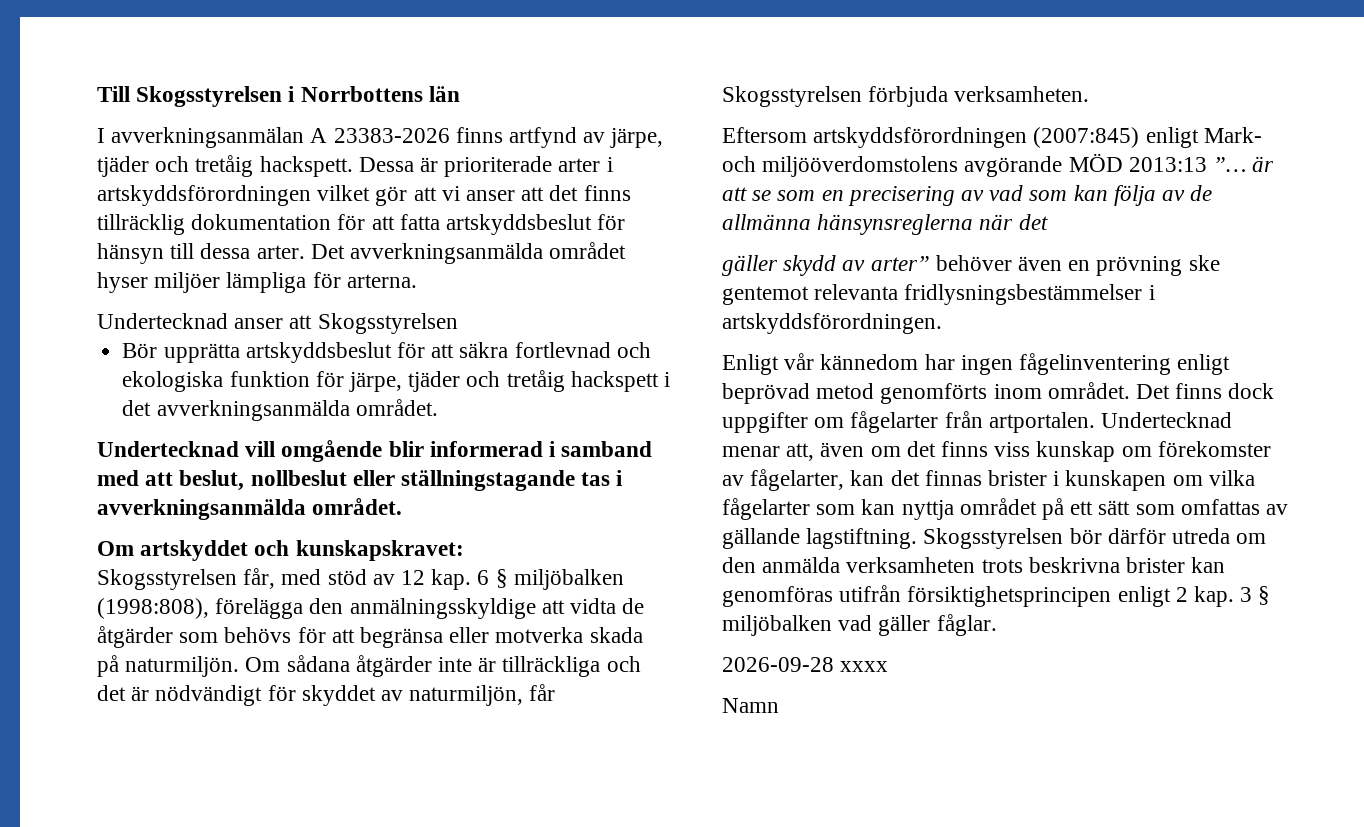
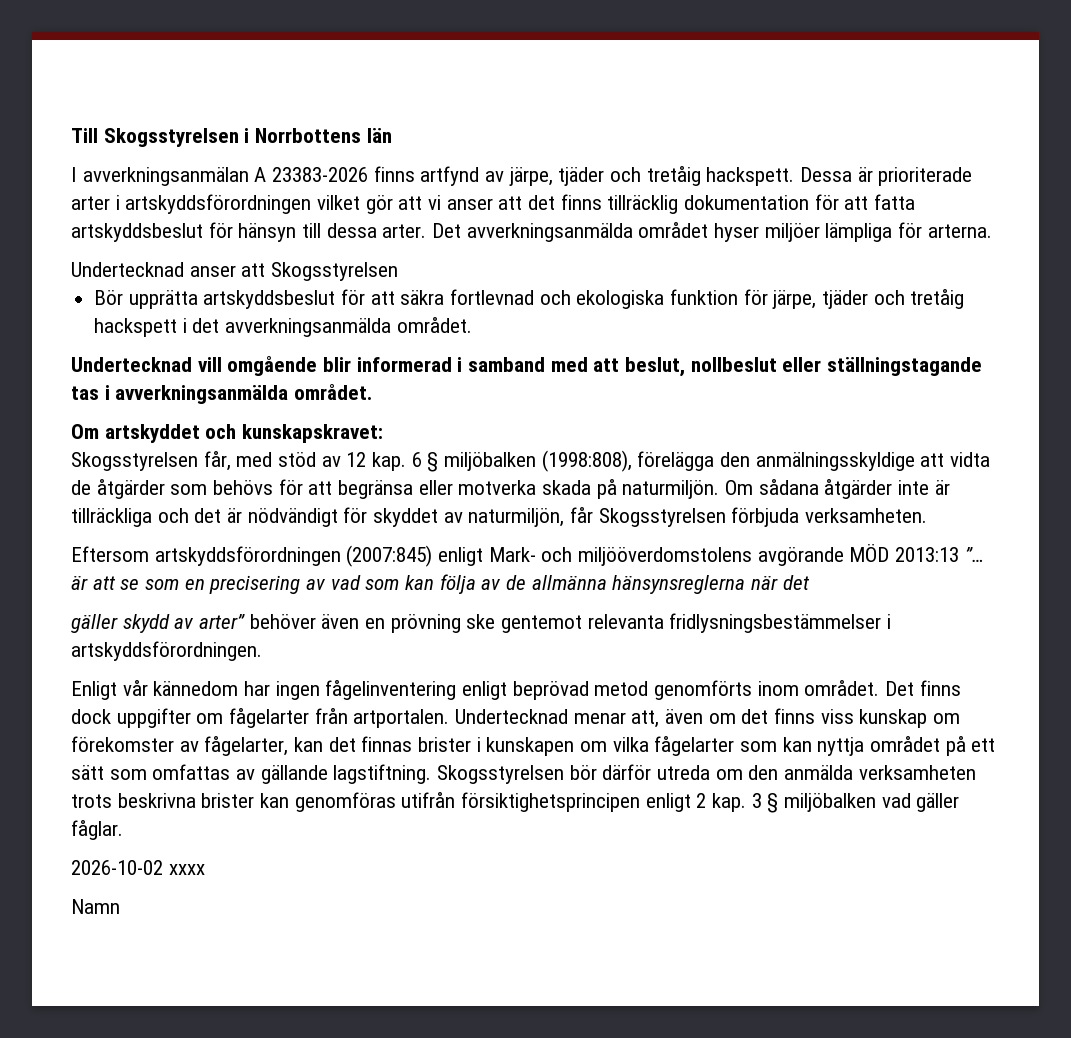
- 2026-09-28 xxxx
+ 2026-10-02 xxxx

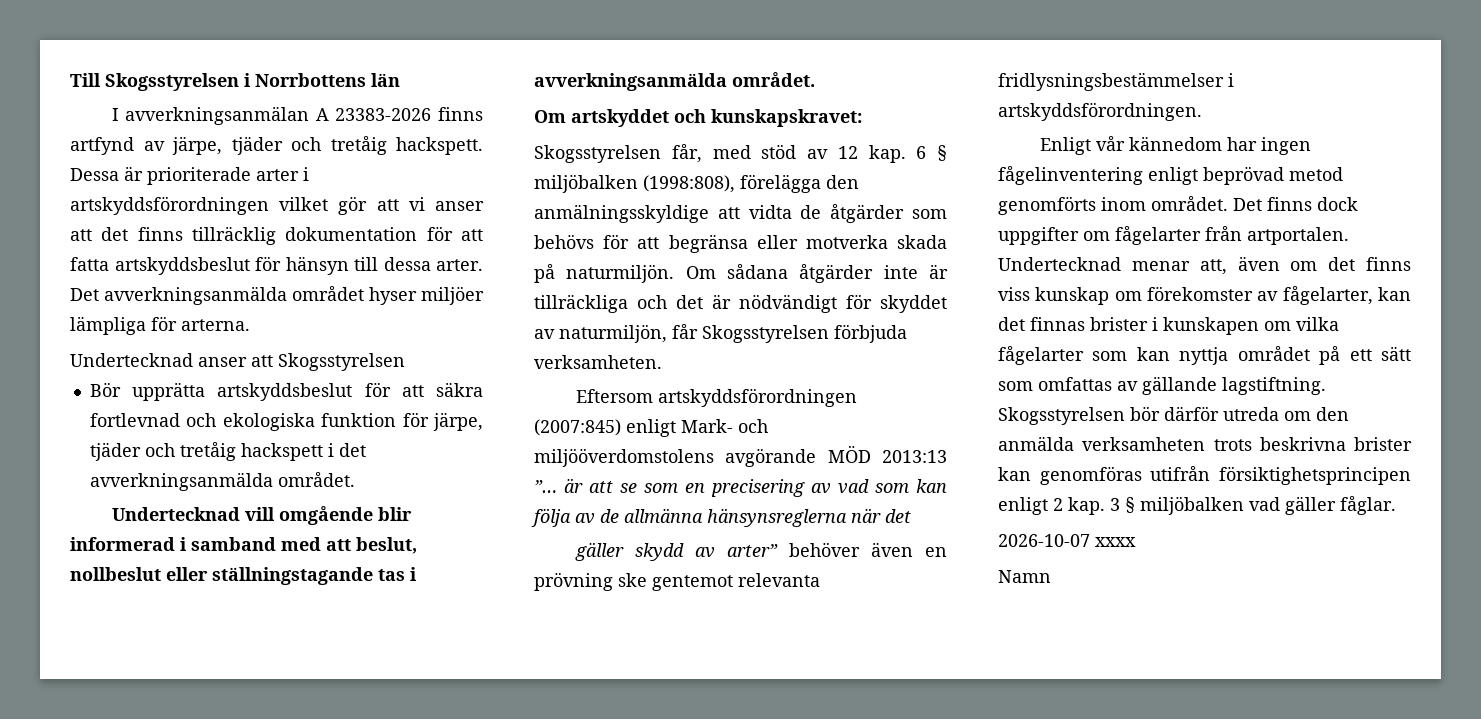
- 2026-10-02 xxxx
+ 2026-10-07 xxxx

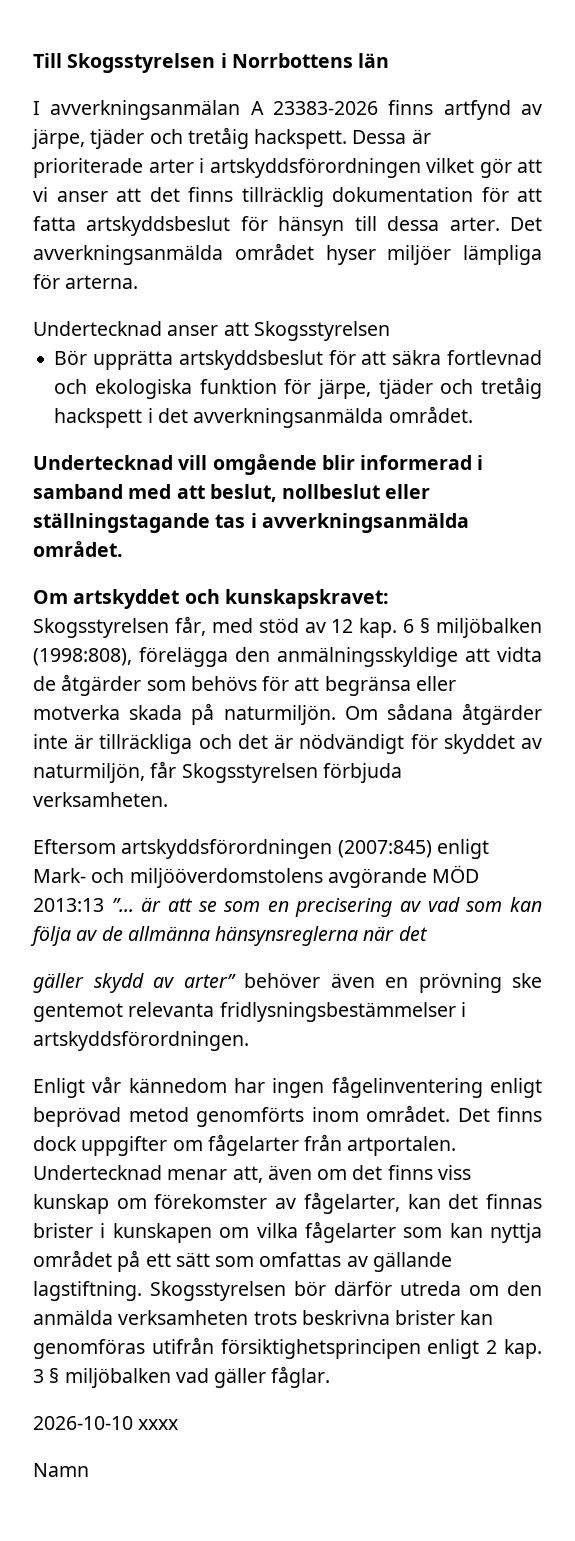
- 2026-10-07 xxxx
+ 2026-10-10 xxxx

